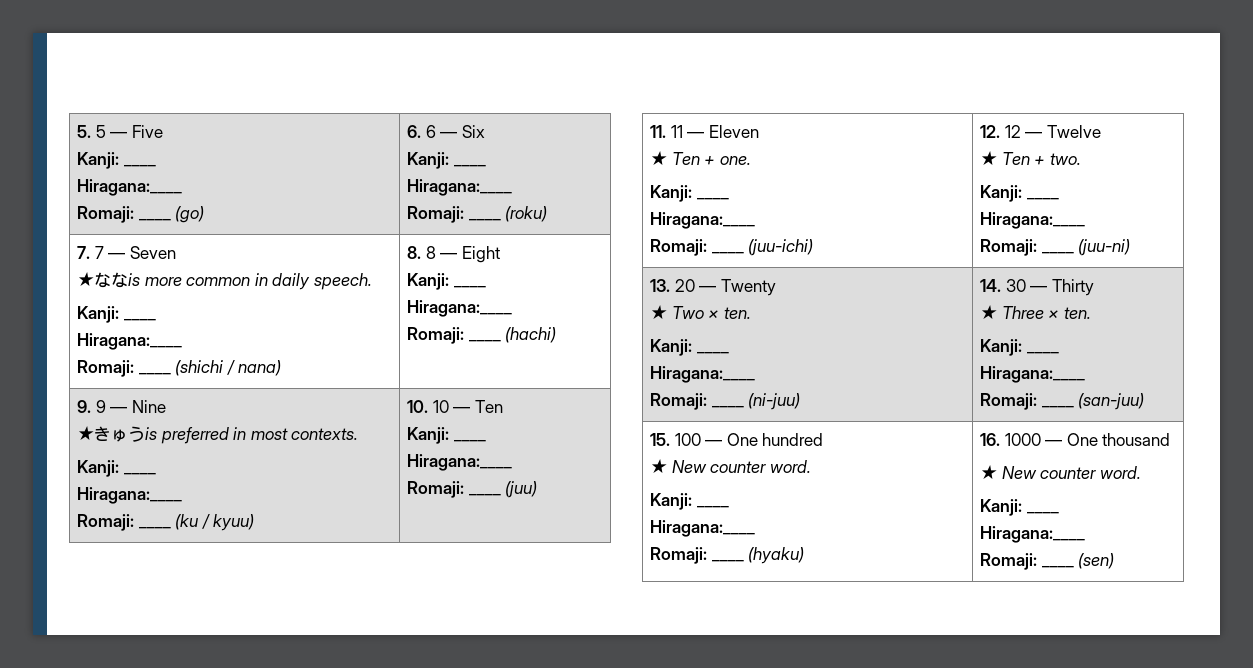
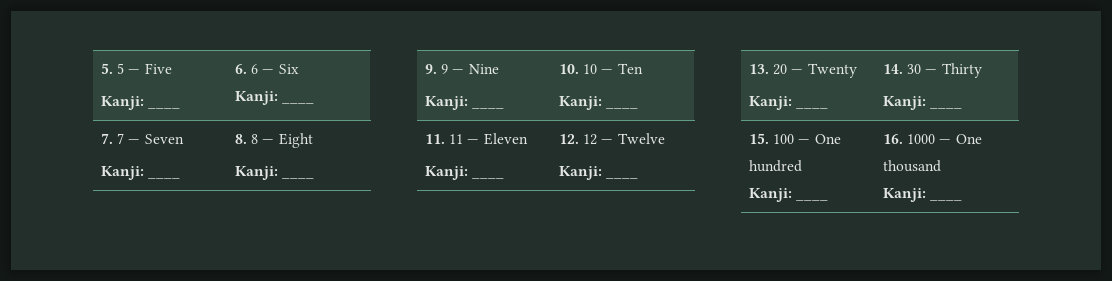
  5. 5 — Five
+ Kanji: ____ | 6. 6 — Six
  Kanji: ____
- Hiragana:____
- Romaji: ____ (go) | 6. 6 — Six
- Kanji: ____
- Hiragana:____
- Romaji: ____ (roku)
  7. 7 — Seven
- ★ななis more common in daily speech.
+ Kanji: ____ | 8. 8 — Eight
  Kanji: ____
- Hiragana:____
- Romaji: ____ (shichi / nana) | 8. 8 — Eight
- Kanji: ____
- Hiragana:____
- Romaji: ____ (hachi)
  9. 9 — Nine
- ★きゅうis preferred in most contexts.
+ Kanji: ____ | 10. 10 — Ten
  Kanji: ____
- Hiragana:____
- Romaji: ____ (ku / kyuu) | 10. 10 — Ten
- Kanji: ____
- Hiragana:____
- Romaji: ____ (juu)
  11. 11 — Eleven
- ★ Ten + one.
+ Kanji: ____ | 12. 12 — Twelve
  Kanji: ____
- Hiragana:____
- Romaji: ____ (juu-ichi) | 12. 12 — Twelve
- ★ Ten + two.
+ 13. 20 — Twenty
+ Kanji: ____ | 14. 30 — Thirty
  Kanji: ____
- Hiragana:____
- Romaji: ____ (juu-ni)
- 13. 20 — Twenty
- ★ Two × ten.
- Kanji: ____
- Hiragana:____
- Romaji: ____ (ni-juu) | 14. 30 — Thirty
- ★ Three × ten.
- Kanji: ____
- Hiragana:____
- Romaji: ____ (san-juu)
  15. 100 — One hundred
- ★ New counter word.
+ Kanji: ____ | 16. 1000 — One thousand
  Kanji: ____
- Hiragana:____
- Romaji: ____ (hyaku) | 16. 1000 — One thousand
- ★ New counter word.
- Kanji: ____
- Hiragana:____
- Romaji: ____ (sen)

